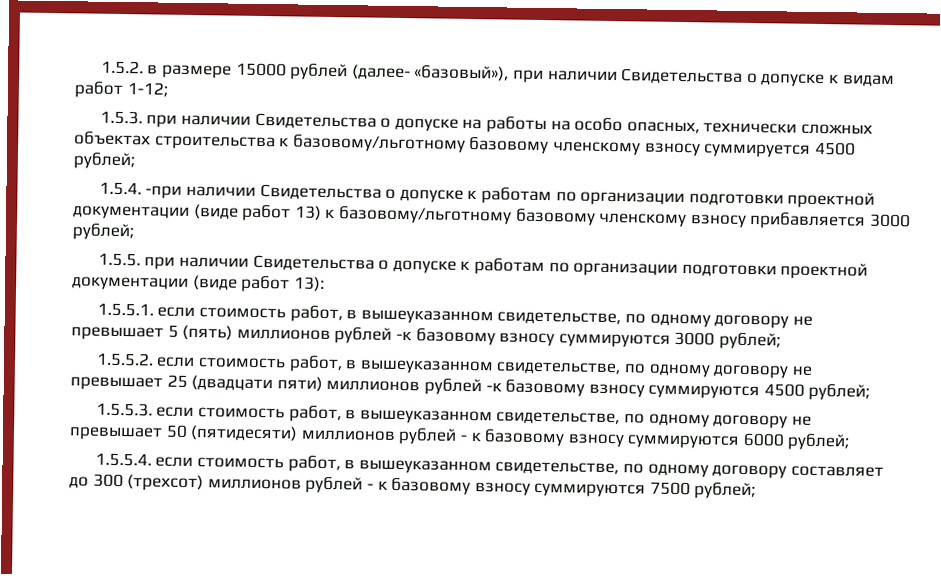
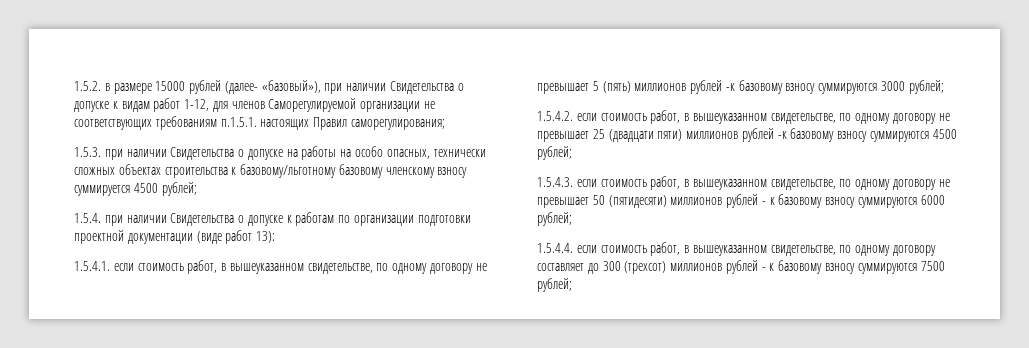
- 1.5.2. в размере 15000 рублей (далее- «базовый»), при наличии Свидетельства о допуске к видам работ 1-12;
+ 1.5.2. в размере 15000 рублей (далее- «базовый»), при наличии Свидетельства о допуске к видам работ 1-12, для членов Саморегулируемой организации не соответствующих требованиям п.1.5.1. настоящих Правил саморегулирования;
- 1.5.4. -при наличии Свидетельства о допуске к работам по организации подготовки проектной документации (виде работ 13) к базовому/льготному базовому членскому взносу прибавляется 3000 рублей;
- 1.5.5. при наличии Свидетельства о допуске к работам по организации подготовки проектной документации (виде работ 13):
+ 1.5.4. при наличии Свидетельства о допуске к работам по организации подготовки проектной документации (виде работ 13):
- 1.5.5.1. если стоимость работ, в вышеуказанном свидетельстве, по одному договору не превышает 5 (пять) миллионов рублей -к базовому взносу суммируются 3000 рублей;
+ 1.5.4.1. если стоимость работ, в вышеуказанном свидетельстве, по одному договору не превышает 5 (пять) миллионов рублей -к базовому взносу суммируются 3000 рублей;
- 1.5.5.2. если стоимость работ, в вышеуказанном свидетельстве, по одному договору не превышает 25 (двадцати пяти) миллионов рублей -к базовому взносу суммируются 4500 рублей;
+ 1.5.4.2. если стоимость работ, в вышеуказанном свидетельстве, по одному договору не превышает 25 (двадцати пяти) миллионов рублей -к базовому взносу суммируются 4500 рублей;
- 1.5.5.3. если стоимость работ, в вышеуказанном свидетельстве, по одному договору не превышает 50 (пятидесяти) миллионов рублей - к базовому взносу суммируются 6000 рублей;
+ 1.5.4.3. если стоимость работ, в вышеуказанном свидетельстве, по одному договору не превышает 50 (пятидесяти) миллионов рублей - к базовому взносу суммируются 6000 рублей;
- 1.5.5.4. если стоимость работ, в вышеуказанном свидетельстве, по одному договору составляет до 300 (трехсот) миллионов рублей - к базовому взносу суммируются 7500 рублей;
+ 1.5.4.4. если стоимость работ, в вышеуказанном свидетельстве, по одному договору составляет до 300 (трехсот) миллионов рублей - к базовому взносу суммируются 7500 рублей;

